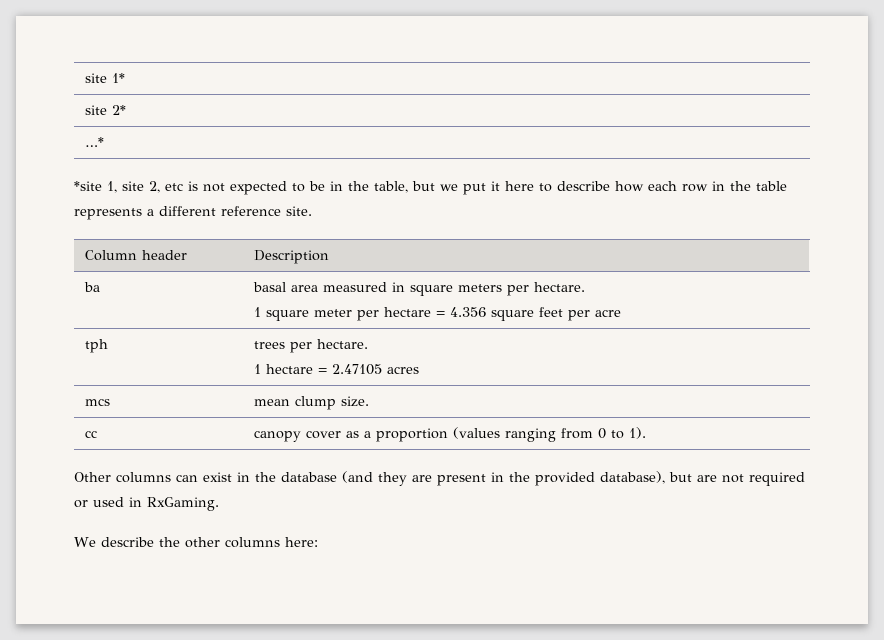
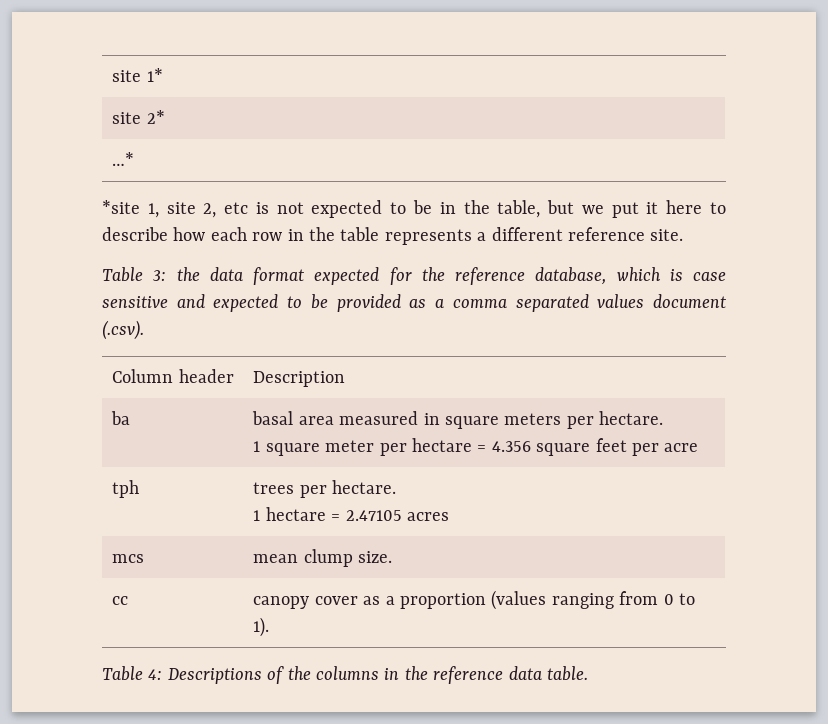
+ Table 3: the data format expected for the reference database, which is case sensitive and expected to be provided as a comma separated values document (.csv).
- Other columns can exist in the database (and they are present in the provided database), but are not required or used in RxGaming.
- We describe the other columns here:
+ Table 4: Descriptions of the columns in the reference data table.

